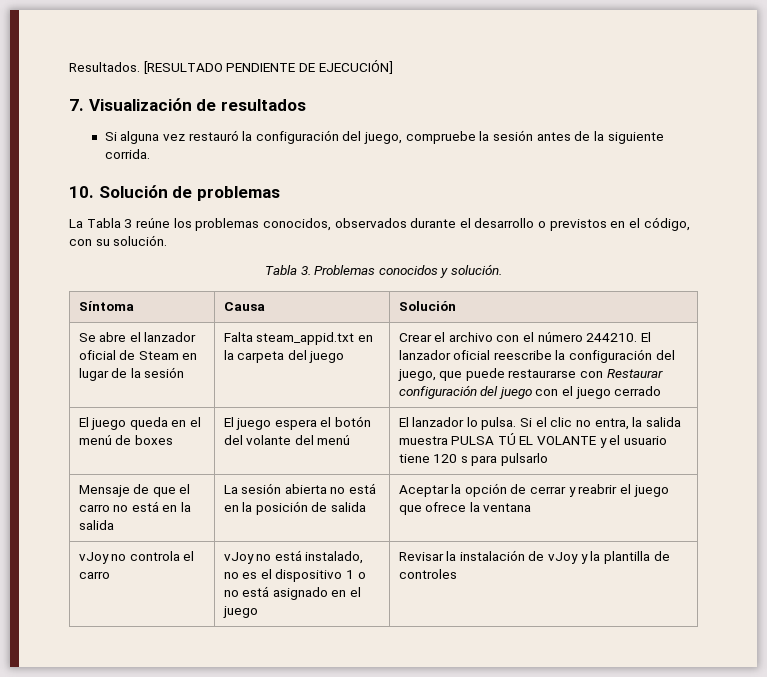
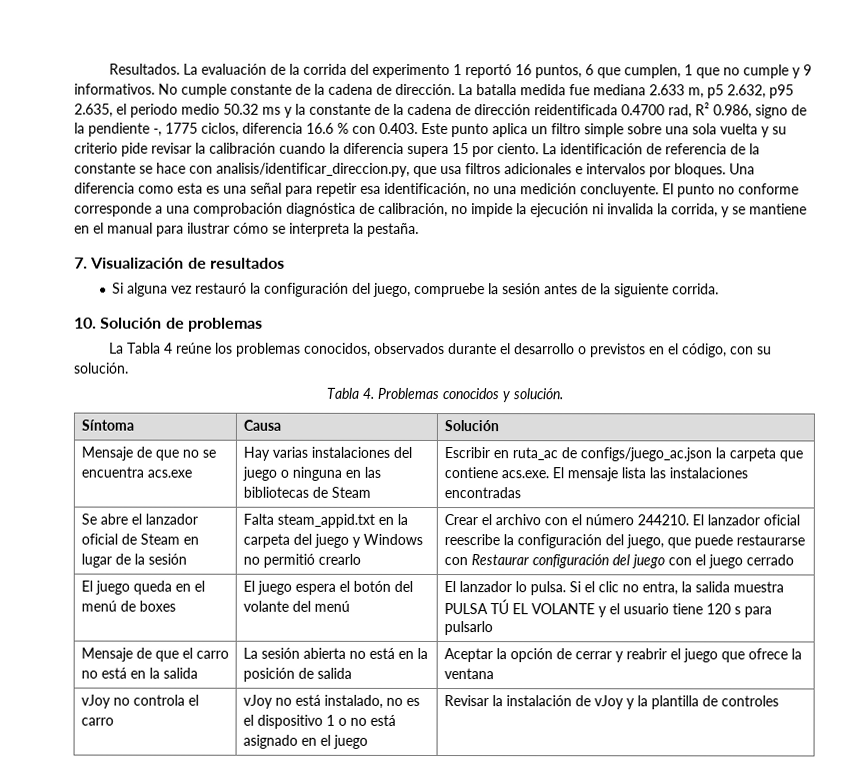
- [RESULTADO PENDIENTE DE EJECUCIÓN]
+ La evaluación de la corrida del experimento 1 reportó 16 puntos, 6 que cumplen, 1 que no cumple y 9 informativos. No cumple constante de la cadena de dirección. La batalla medida fue mediana 2.633 m, p5 2.632, p95 2.635, el periodo medio 50.32 ms y la constante de la cadena de dirección reidentificada 0.4700 rad, R² 0.986, signo de la pendiente -, 1775 ciclos, diferencia 16.6 % con 0.403. Este punto aplica un filtro simple sobre una sola vuelta y su criterio pide revisar la calibración cuando la diferencia supera 15 por ciento. La identificación de referencia de la constante se hace con analisis/identificar_direccion.py, que usa filtros adicionales e intervalos por bloques. Una diferencia como esta es una señal para repetir esa identificación, no una medición concluyente. El punto no conforme corresponde a una comprobación diagnóstica de calibración, no impide la ejecución ni invalida la corrida, y se mantiene en el manual para ilustrar cómo se interpreta la pestaña.
- La Tabla 3 reúne los problemas conocidos, observados durante el desarrollo o previstos en el código, con su solución.
+ La Tabla 4 reúne los problemas conocidos, observados durante el desarrollo o previstos en el código, con su solución.
- Tabla 3. Problemas conocidos y solución.
+ Tabla 4. Problemas conocidos y solución.
+ Mensaje de que no se encuentra acs.exe | Hay varias instalaciones del juego o ninguna en las bibliotecas de Steam | Escribir en ruta_ac de configs/juego_ac.json la carpeta que contiene acs.exe. El mensaje lista las instalaciones encontradas
- Falta steam_appid.txt en la carpeta del juego
+ Falta steam_appid.txt en la carpeta del juego y Windows no permitió crearlo

